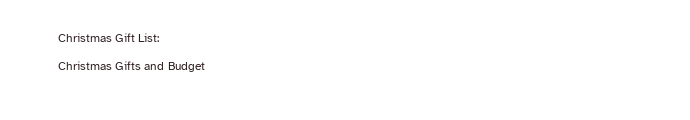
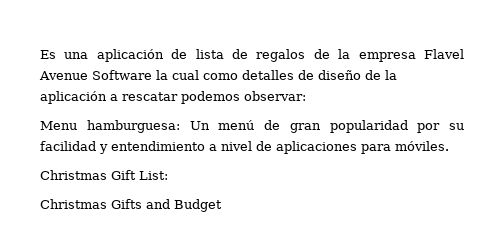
+ Es una aplicación de lista de regalos de la empresa Flavel Avenue Software la cual como detalles de diseño de la aplicación a rescatar podemos observar:
+ Menu hamburguesa: Un menú de gran popularidad por su facilidad y entendimiento a nivel de aplicaciones para móviles.

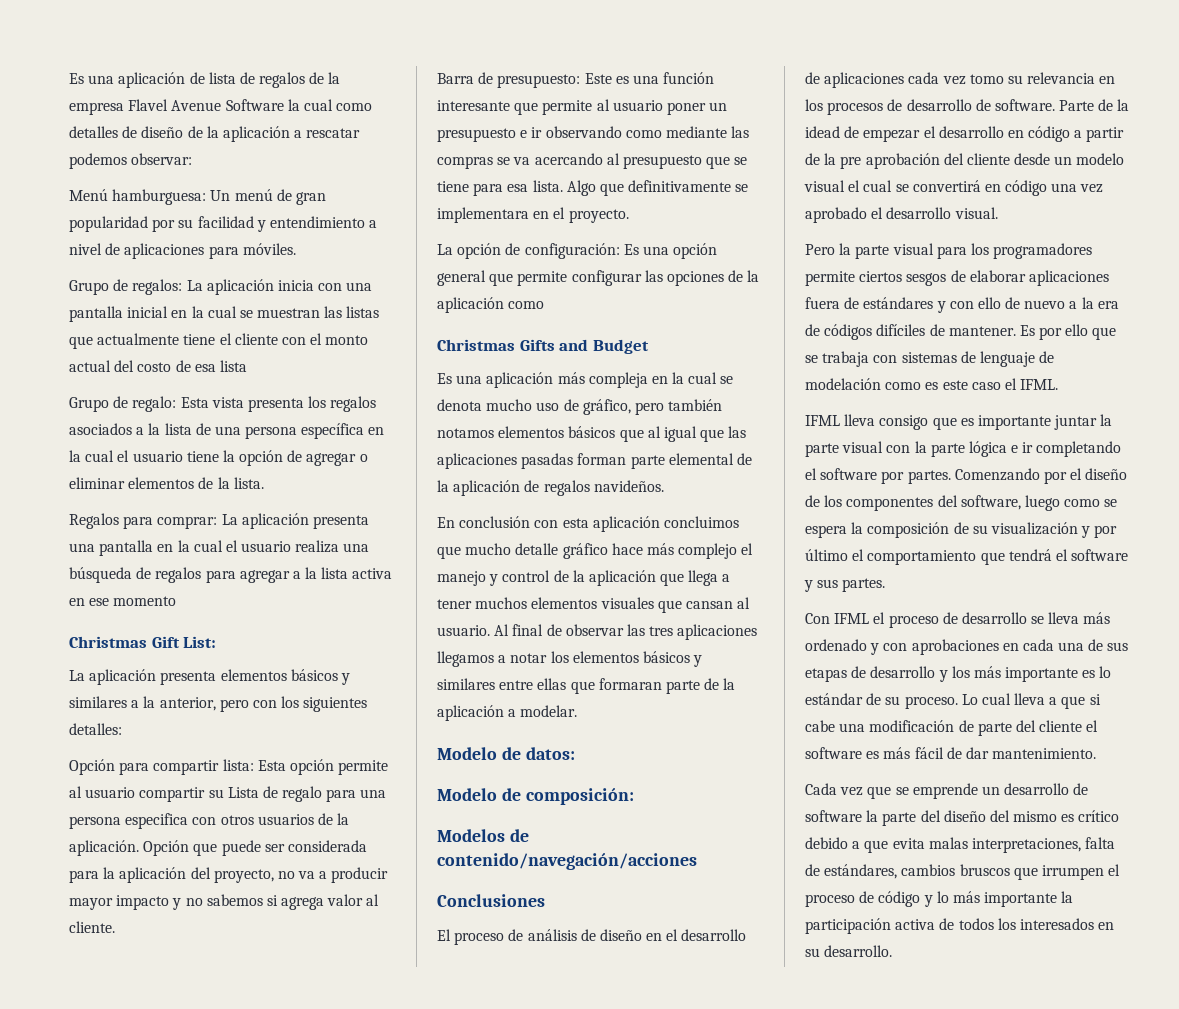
- Menu hamburguesa: Un menú de gran popularidad por su facilidad y entendimiento a nivel de aplicaciones para móviles.
+ Menú hamburguesa: Un menú de gran popularidad por su facilidad y entendimiento a nivel de aplicaciones para móviles.
+ Grupo de regalos: La aplicación inicia con una pantalla inicial en la cual se muestran las listas que actualmente tiene el cliente con el monto actual del costo de esa lista
+ Grupo de regalo: Esta vista presenta los regalos asociados a la lista de una persona específica en la cual el usuario tiene la opción de agregar o eliminar elementos de la lista.
+ Regalos para comprar: La aplicación presenta una pantalla en la cual el usuario realiza una búsqueda de regalos para agregar a la lista activa en ese momento
  Christmas Gift List:
+ La aplicación presenta elementos básicos y similares a la anterior, pero con los siguientes detalles:
+ Opción para compartir lista: Esta opción permite al usuario compartir su Lista de regalo para una persona especifica con otros usuarios de la aplicación. Opción que puede ser considerada para la aplicación del proyecto, no va a producir mayor impacto y no sabemos si agrega valor al cliente.
+ Barra de presupuesto: Este es una función interesante que permite al usuario poner un presupuesto e ir observando como mediante las compras se va acercando al presupuesto que se tiene para esa lista. Algo que definitivamente se implementara en el proyecto.
+ La opción de configuración: Es una opción general que permite configurar las opciones de la aplicación como
  Christmas Gifts and Budget
+ Es una aplicación más compleja en la cual se denota mucho uso de gráfico, pero también notamos elementos básicos que al igual que las aplicaciones pasadas forman parte elemental de la aplicación de regalos navideños.
+ En conclusión con esta aplicación concluimos que mucho detalle gráfico hace más complejo el manejo y control de la aplicación que llega a tener muchos elementos visuales que cansan al usuario. Al final de observar las tres aplicaciones llegamos a notar los elementos básicos y similares entre ellas que formaran parte de la aplicación a modelar.
+ Modelo de datos:
+ Modelo de composición:
+ Modelos de contenido/navegación/acciones
+ Conclusiones
+ El proceso de análisis de diseño en el desarrollo de aplicaciones cada vez tomo su relevancia en los procesos de desarrollo de software. Parte de la idead de empezar el desarrollo en código a partir de la pre aprobación del cliente desde un modelo visual el cual se convertirá en código una vez aprobado el desarrollo visual.
+ Pero la parte visual para los programadores permite ciertos sesgos de elaborar aplicaciones fuera de estándares y con ello de nuevo a la era de códigos difíciles de mantener. Es por ello que se trabaja con sistemas de lenguaje de modelación como es este caso el IFML.
+ IFML lleva consigo que es importante juntar la parte visual con la parte lógica e ir completando el software por partes. Comenzando por el diseño de los componentes del software, luego como se espera la composición de su visualización y por último el comportamiento que tendrá el software y sus partes.
+ Con IFML el proceso de desarrollo se lleva más ordenado y con aprobaciones en cada una de sus etapas de desarrollo y los más importante es lo estándar de su proceso. Lo cual lleva a que si cabe una modificación de parte del cliente el software es más fácil de dar mantenimiento.
+ Cada vez que se emprende un desarrollo de software la parte del diseño del mismo es crítico debido a que evita malas interpretaciones, falta de estándares, cambios bruscos que irrumpen el proceso de código y lo más importante la participación activa de todos los interesados en su desarrollo.

